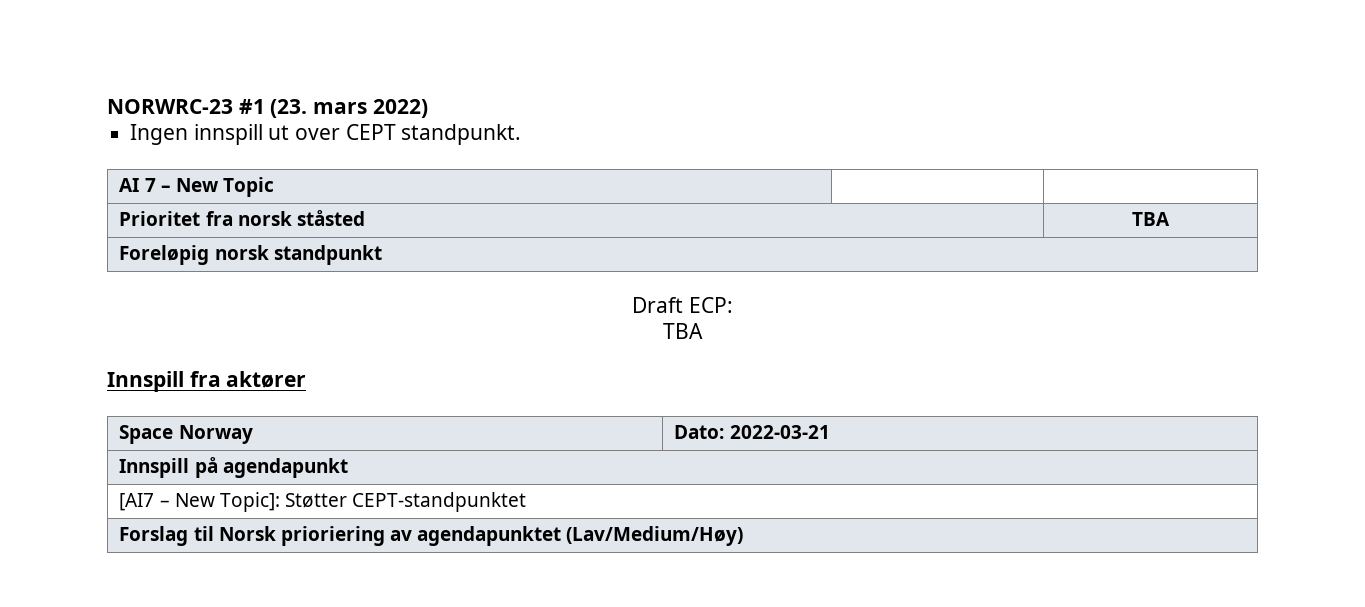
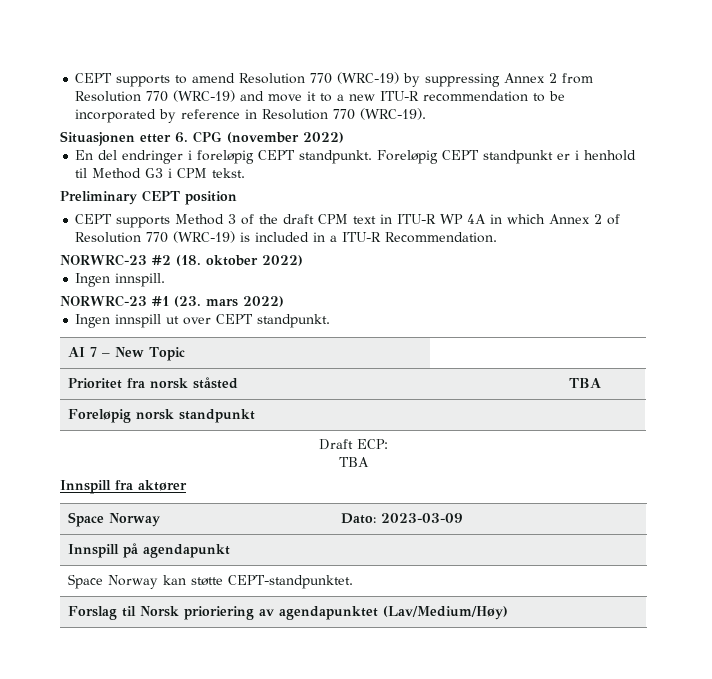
+ CEPT supports to amend Resolution 770 (WRC-19) by suppressing Annex 2 from Resolution 770 (WRC-19) and move it to a new ITU-R recommendation to be incorporated by reference in Resolution 770 (WRC-19).
+ Situasjonen etter 6. CPG (november 2022)
+ En del endringer i foreløpig CEPT standpunkt. Foreløpig CEPT standpunkt er i henhold til Method G3 i CPM tekst.
+ Preliminary CEPT position
+ CEPT supports Method 3 of the draft CPM text in ITU-R WP 4A in which Annex 2 of Resolution 770 (WRC-19) is included in a ITU-R Recommendation.
+ NORWRC-23 #2 (18. oktober 2022)
+ Ingen innspill.
- Space Norway | Dato: 2022-03-21
+ Space Norway | Dato: 2023-03-09
- [AI7 – New Topic]: Støtter CEPT-standpunktet
+ Space Norway kan støtte CEPT-standpunktet.

